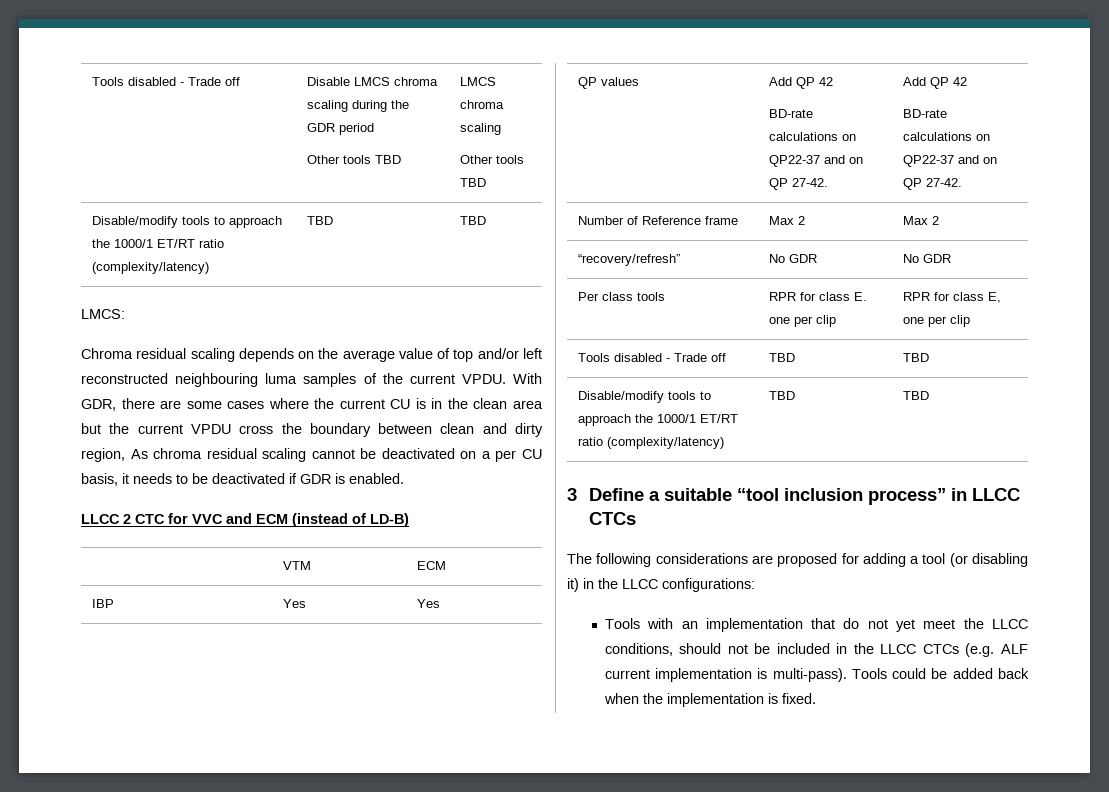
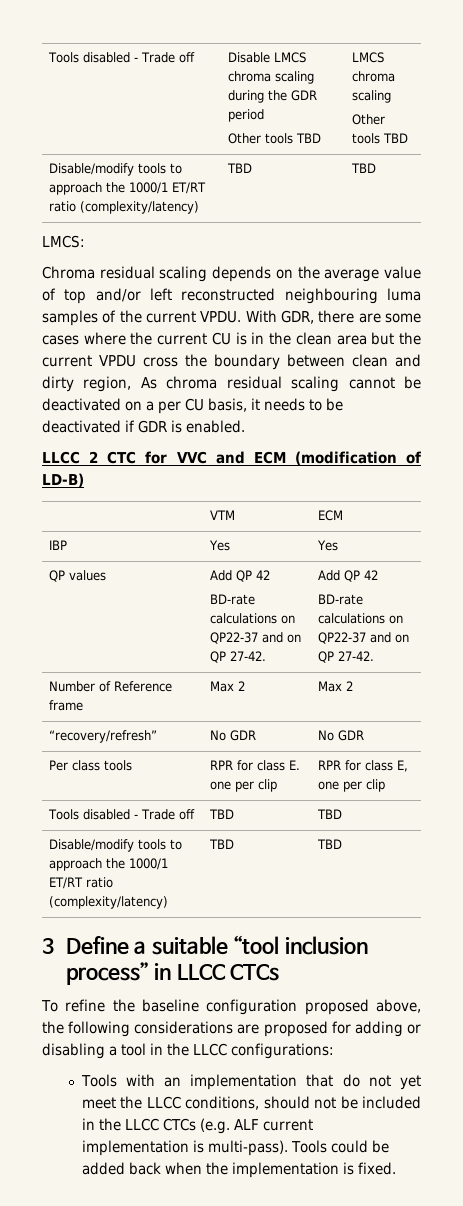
- LLCC 2 CTC for VVC and ECM (instead of LD-B)
+ LLCC 2 CTC for VVC and ECM (modification of LD-B)
- The following considerations are proposed for adding a tool (or disabling it) in the LLCC configurations:
+ To refine the baseline configuration proposed above, the following considerations are proposed for adding or disabling a tool in the LLCC configurations:

